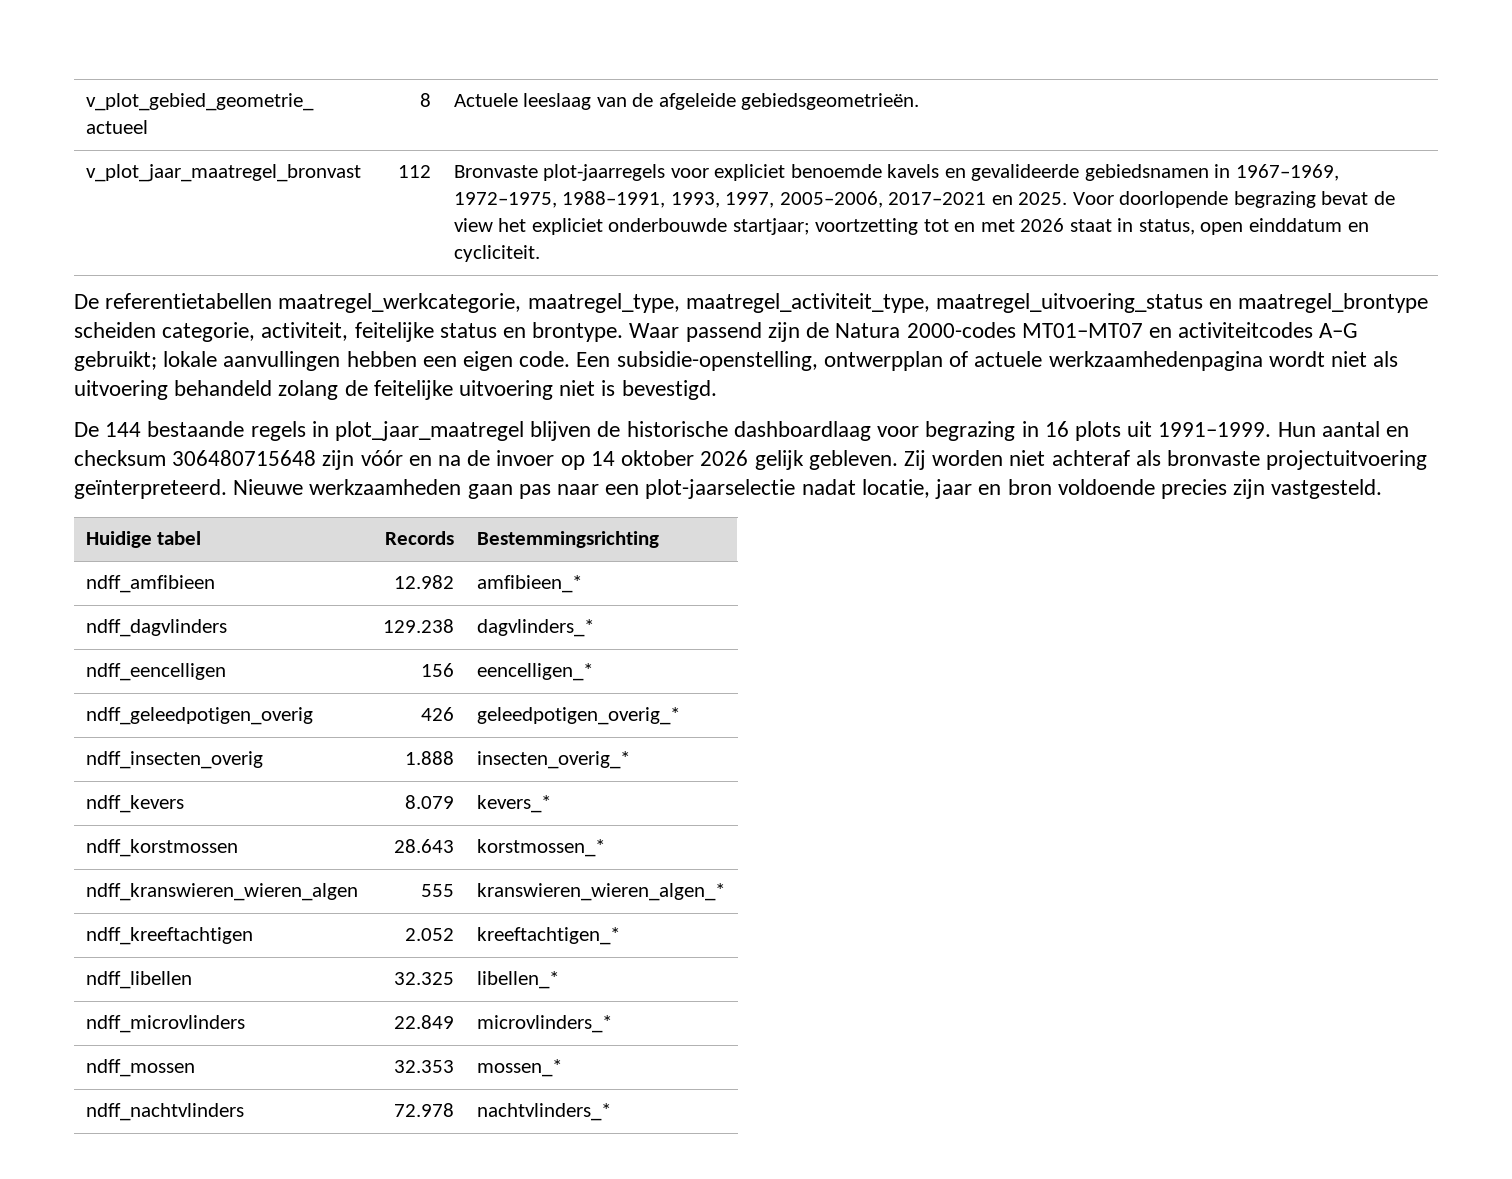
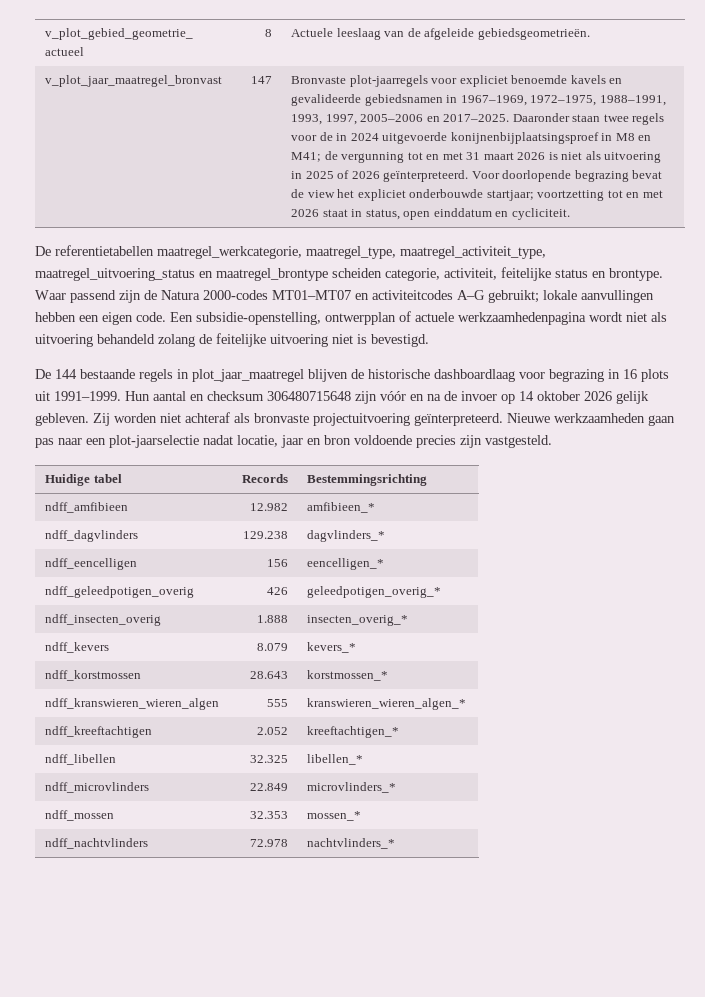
- 112
+ 147
- Bronvaste plot-jaarregels voor expliciet benoemde kavels en gevalideerde gebiedsnamen in 1967–1969, 1972–1975, 1988–1991, 1993, 1997, 2005–2006, 2017–2021 en 2025.
+ Bronvaste plot-jaarregels voor expliciet benoemde kavels en gevalideerde gebiedsnamen in 1967–1969, 1972–1975, 1988–1991, 1993, 1997, 2005–2006 en 2017–2025. Daaronder staan twee regels voor de in 2024 uitgevoerde konijnenbijplaatsingsproef in M8 en M41; de vergunning tot en met 31 maart 2026 is niet als uitvoering in 2025 of 2026 geïnterpreteerd.

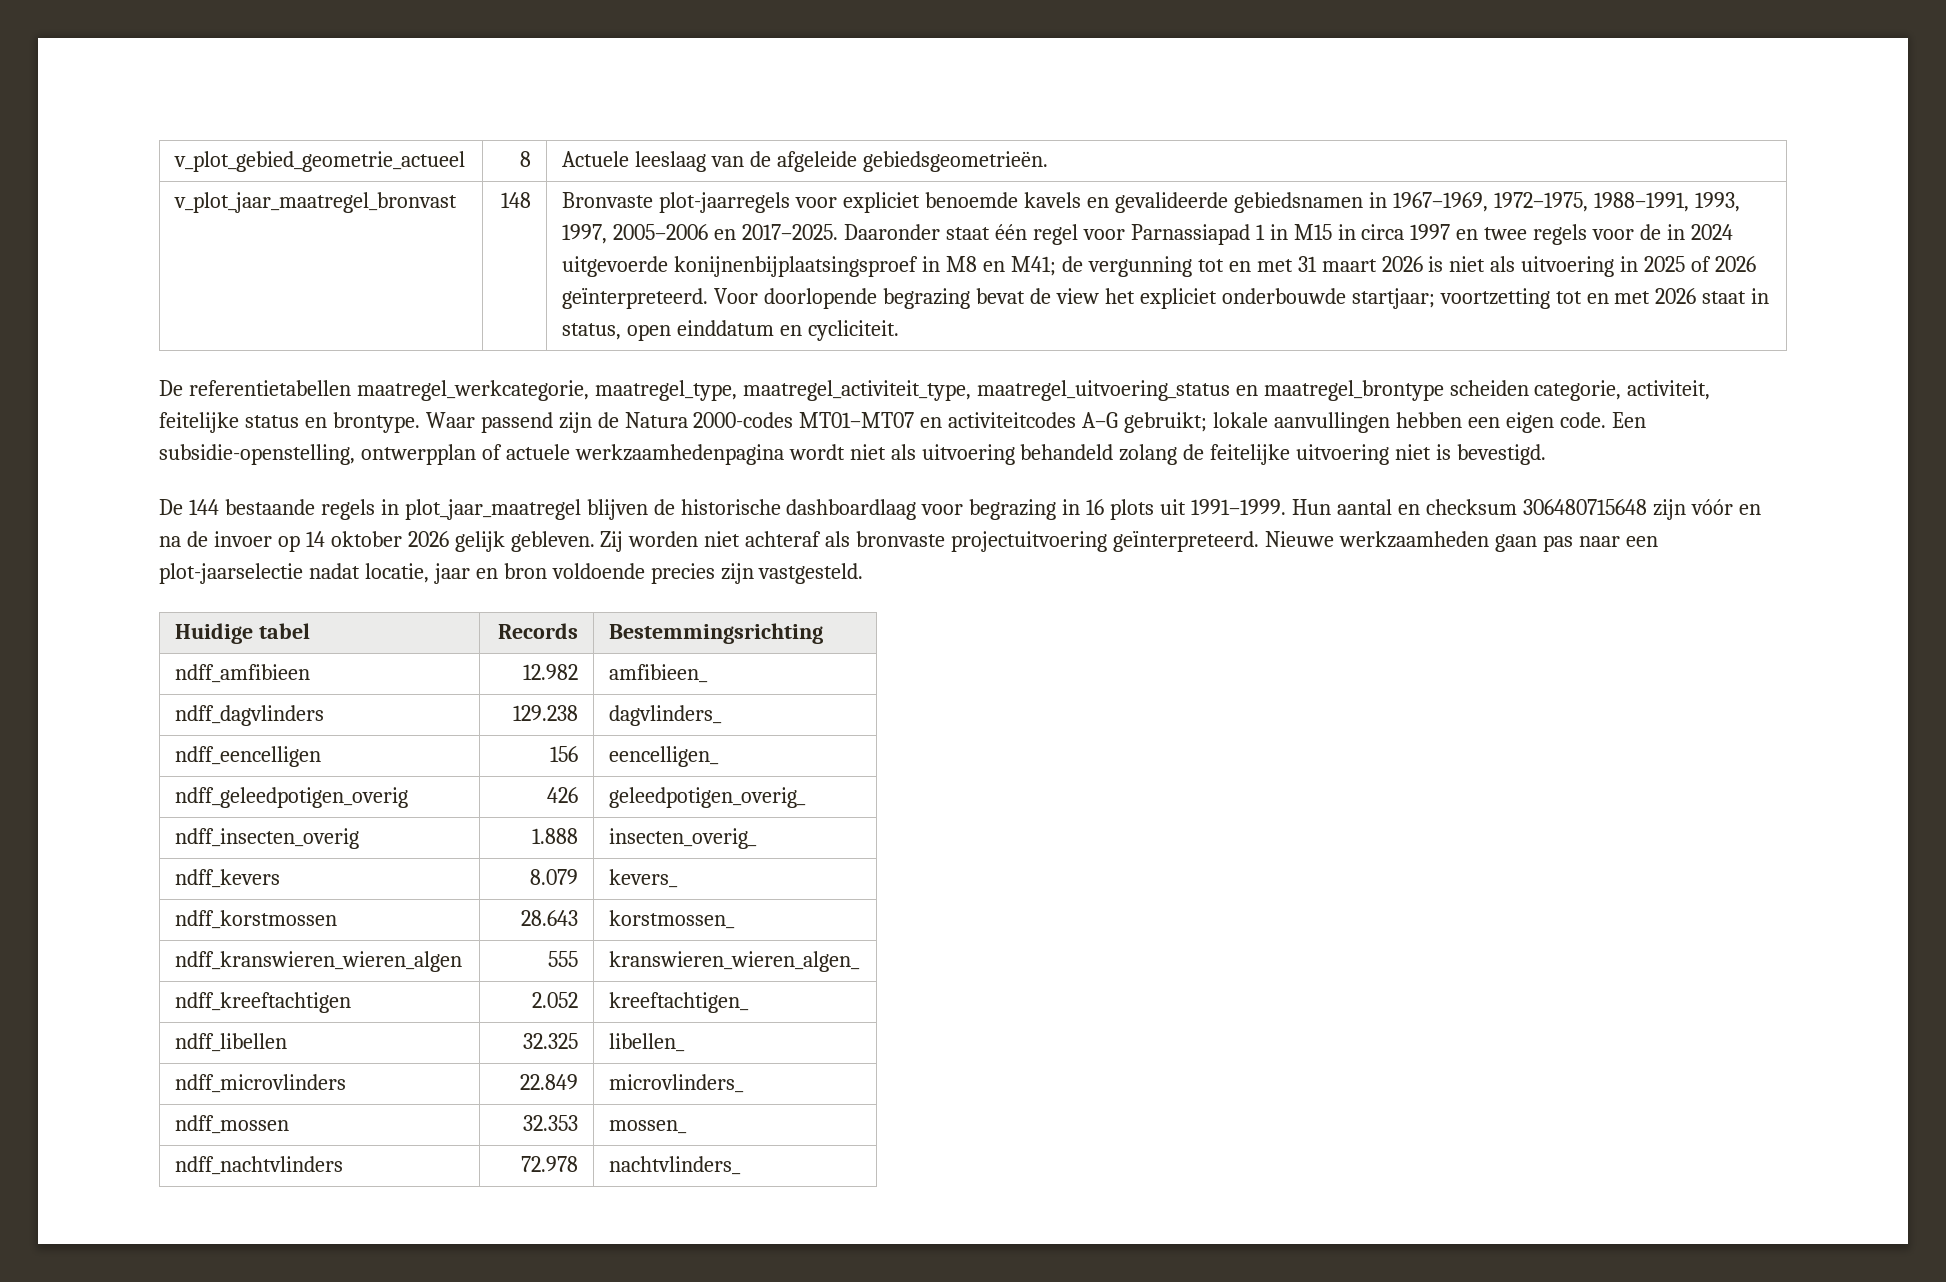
- 147
+ 148
- Daaronder staan twee regels voor de in 2024 uitgevoerde konijnenbijplaatsingsproef in M8 en M41; de vergunning tot en met 31 maart 2026 is niet als uitvoering in 2025 of 2026 geïnterpreteerd.
+ Daaronder staat één regel voor Parnassiapad 1 in M15 in circa 1997 en twee regels voor de in 2024 uitgevoerde konijnenbijplaatsingsproef in M8 en M41; de vergunning tot en met 31 maart 2026 is niet als uitvoering in 2025 of 2026 geïnterpreteerd.
- ndff_amfibieen | 12.982 | amfibieen_*
+ ndff_amfibieen | 12.982 | amfibieen_
- ndff_dagvlinders | 129.238 | dagvlinders_*
+ ndff_dagvlinders | 129.238 | dagvlinders_
- ndff_eencelligen | 156 | eencelligen_*
+ ndff_eencelligen | 156 | eencelligen_
- ndff_geleedpotigen_overig | 426 | geleedpotigen_overig_*
+ ndff_geleedpotigen_overig | 426 | geleedpotigen_overig_
- ndff_insecten_overig | 1.888 | insecten_overig_*
+ ndff_insecten_overig | 1.888 | insecten_overig_
- ndff_kevers | 8.079 | kevers_*
+ ndff_kevers | 8.079 | kevers_
- ndff_korstmossen | 28.643 | korstmossen_*
+ ndff_korstmossen | 28.643 | korstmossen_
- ndff_kranswieren_wieren_algen | 555 | kranswieren_wieren_algen_*
+ ndff_kranswieren_wieren_algen | 555 | kranswieren_wieren_algen_
- ndff_kreeftachtigen | 2.052 | kreeftachtigen_*
+ ndff_kreeftachtigen | 2.052 | kreeftachtigen_
- ndff_libellen | 32.325 | libellen_*
+ ndff_libellen | 32.325 | libellen_
- ndff_microvlinders | 22.849 | microvlinders_*
+ ndff_microvlinders | 22.849 | microvlinders_
- ndff_mossen | 32.353 | mossen_*
+ ndff_mossen | 32.353 | mossen_
- ndff_nachtvlinders | 72.978 | nachtvlinders_*
+ ndff_nachtvlinders | 72.978 | nachtvlinders_

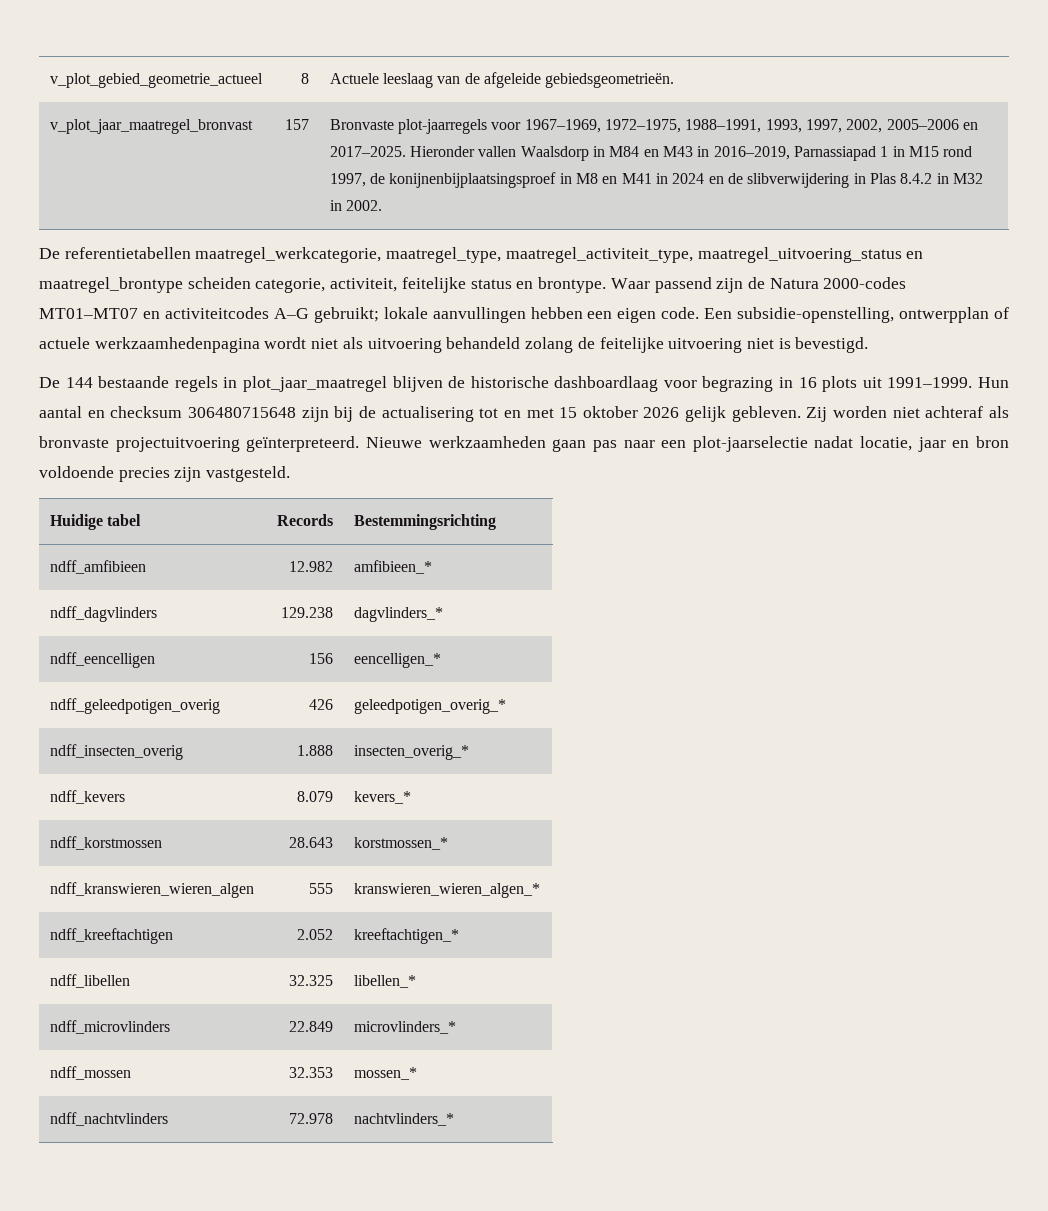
- 148
+ 157
- Bronvaste plot-jaarregels voor expliciet benoemde kavels en gevalideerde gebiedsnamen in 1967–1969, 1972–1975, 1988–1991, 1993, 1997, 2005–2006 en 2017–2025.
+ Bronvaste plot-jaarregels voor 1967–1969, 1972–1975, 1988–1991, 1993, 1997, 2002, 2005–2006 en 2017–2025.
- Daaronder staat één regel voor Parnassiapad 1 in M15 in circa 1997 en twee regels voor de in 2024 uitgevoerde konijnenbijplaatsingsproef in M8 en M41; de vergunning tot en met 31 maart 2026 is niet als uitvoering in 2025 of 2026 geïnterpreteerd. Voor doorlopende begrazing bevat de view het expliciet onderbouwde startjaar; voortzetting tot en met 2026 staat in status, open einddatum en cycliciteit.
+ Hieronder vallen Waalsdorp in M84 en M43 in 2016–2019, Parnassiapad 1 in M15 rond 1997, de konijnenbijplaatsingsproef in M8 en M41 in 2024 en de slibverwijdering in Plas 8.4.2 in M32 in 2002.
- Hun aantal en checksum 306480715648 zijn vóór en na de invoer op 14 oktober 2026 gelijk gebleven.
+ Hun aantal en checksum 306480715648 zijn bij de actualisering tot en met 15 oktober 2026 gelijk gebleven.
- ndff_amfibieen | 12.982 | amfibieen_
+ ndff_amfibieen | 12.982 | amfibieen_*
- ndff_dagvlinders | 129.238 | dagvlinders_
+ ndff_dagvlinders | 129.238 | dagvlinders_*
- ndff_eencelligen | 156 | eencelligen_
+ ndff_eencelligen | 156 | eencelligen_*
- ndff_geleedpotigen_overig | 426 | geleedpotigen_overig_
+ ndff_geleedpotigen_overig | 426 | geleedpotigen_overig_*
- ndff_insecten_overig | 1.888 | insecten_overig_
+ ndff_insecten_overig | 1.888 | insecten_overig_*
- ndff_kevers | 8.079 | kevers_
+ ndff_kevers | 8.079 | kevers_*
- ndff_korstmossen | 28.643 | korstmossen_
+ ndff_korstmossen | 28.643 | korstmossen_*
- ndff_kranswieren_wieren_algen | 555 | kranswieren_wieren_algen_
+ ndff_kranswieren_wieren_algen | 555 | kranswieren_wieren_algen_*
- ndff_kreeftachtigen | 2.052 | kreeftachtigen_
+ ndff_kreeftachtigen | 2.052 | kreeftachtigen_*
- ndff_libellen | 32.325 | libellen_
+ ndff_libellen | 32.325 | libellen_*
- ndff_microvlinders | 22.849 | microvlinders_
+ ndff_microvlinders | 22.849 | microvlinders_*
- ndff_mossen | 32.353 | mossen_
+ ndff_mossen | 32.353 | mossen_*
- ndff_nachtvlinders | 72.978 | nachtvlinders_
+ ndff_nachtvlinders | 72.978 | nachtvlinders_*

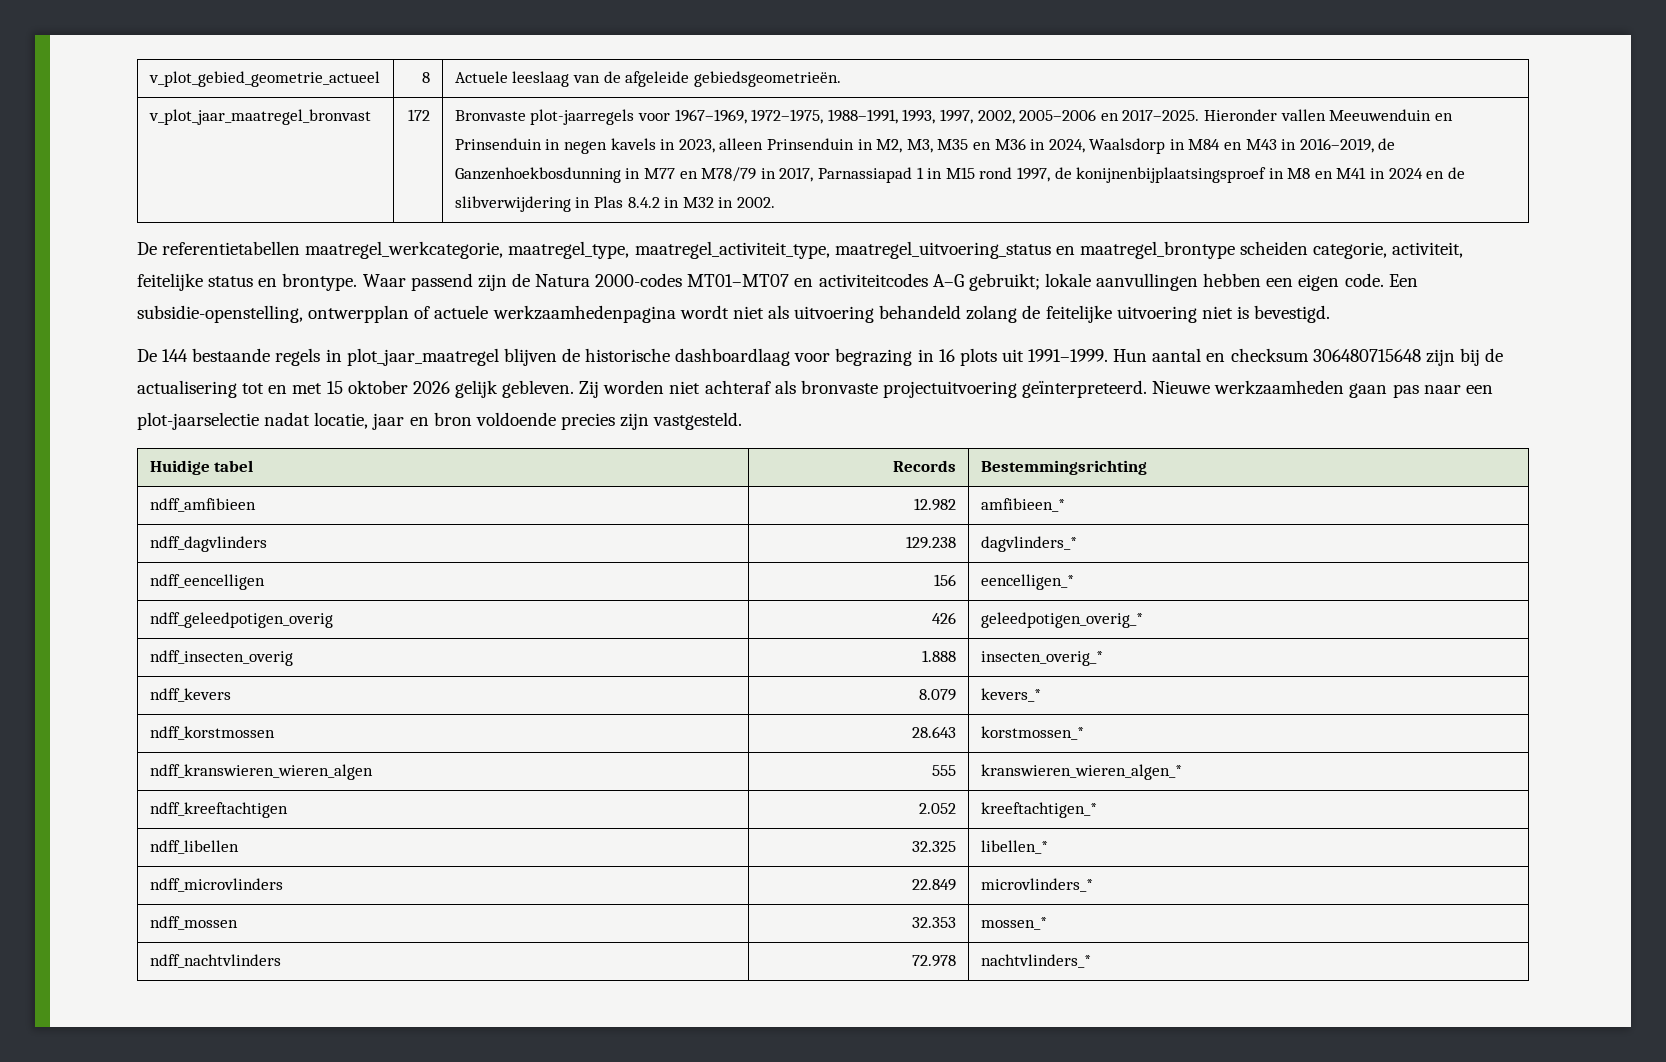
- 157
+ 172
- Hieronder vallen Waalsdorp in M84 en M43 in 2016–2019, Parnassiapad 1 in M15 rond 1997, de konijnenbijplaatsingsproef in M8 en M41 in 2024 en de slibverwijdering in Plas 8.4.2 in M32 in 2002.
+ Hieronder vallen Meeuwenduin en Prinsenduin in negen kavels in 2023, alleen Prinsenduin in M2, M3, M35 en M36 in 2024, Waalsdorp in M84 en M43 in 2016–2019, de Ganzenhoekbosdunning in M77 en M78/79 in 2017, Parnassiapad 1 in M15 rond 1997, de konijnenbijplaatsingsproef in M8 en M41 in 2024 en de slibverwijdering in Plas 8.4.2 in M32 in 2002.

